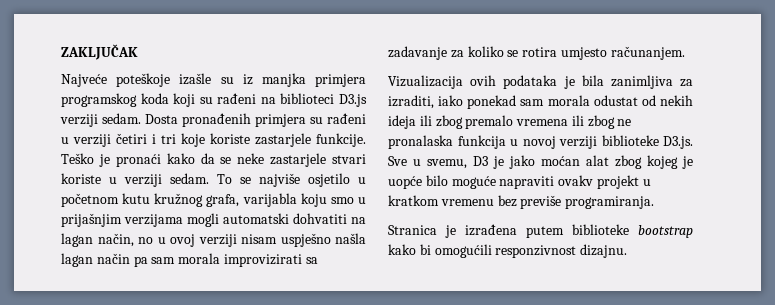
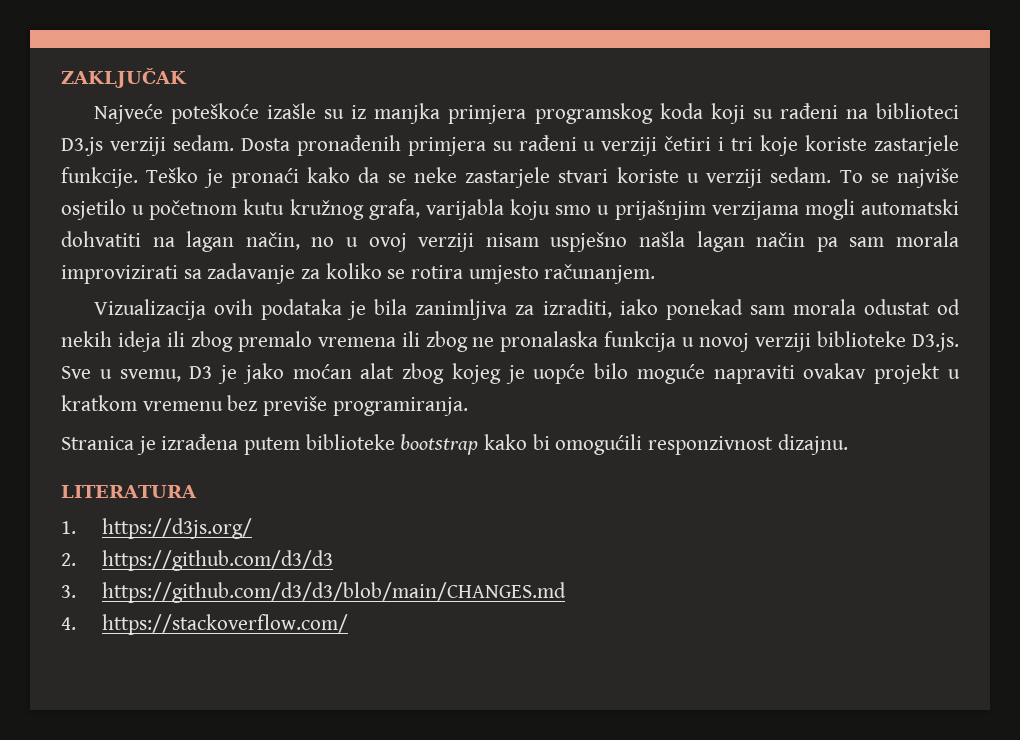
- Najveće poteškoje izašle su iz manjka primjera programskog koda koji su rađeni na biblioteci D3.js verziji sedam.
+ Najveće poteškoće izašle su iz manjka primjera programskog koda koji su rađeni na biblioteci D3.js verziji sedam.
- Vizualizacija ovih podataka je bila zanimljiva za izraditi, iako ponekad sam morala odustat od nekih ideja ili zbog premalo vremena ili zbog ne pronalaska funkcija u novoj verziji biblioteke D3.js. Sve u svemu, D3 je jako moćan alat zbog kojeg je uopće bilo moguće napraviti ovakv projekt u kratkom vremenu bez previše programiranja.
+ Vizualizacija ovih podataka je bila zanimljiva za izraditi, iako ponekad sam morala odustat od nekih ideja ili zbog premalo vremena ili zbog ne pronalaska funkcija u novoj verziji biblioteke D3.js. Sve u svemu, D3 je jako moćan alat zbog kojeg je uopće bilo moguće napraviti ovakav projekt u kratkom vremenu bez previše programiranja.
+ LITERATURA
+ 1. https://d3js.org/
+ 2. https://github.com/d3/d3
+ 3. https://github.com/d3/d3/blob/main/CHANGES.md
+ 4. https://stackoverflow.com/

